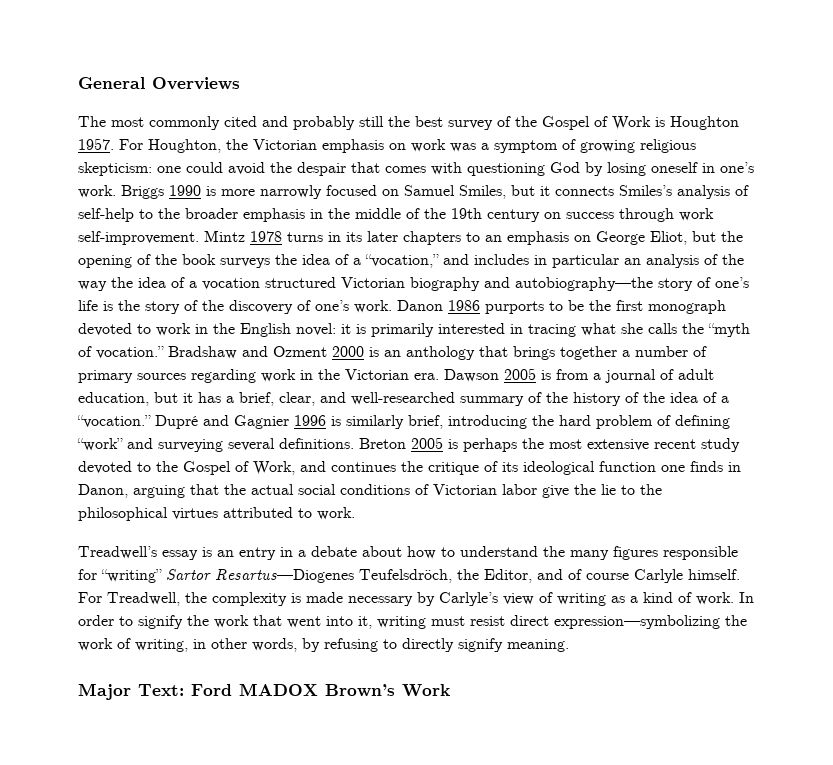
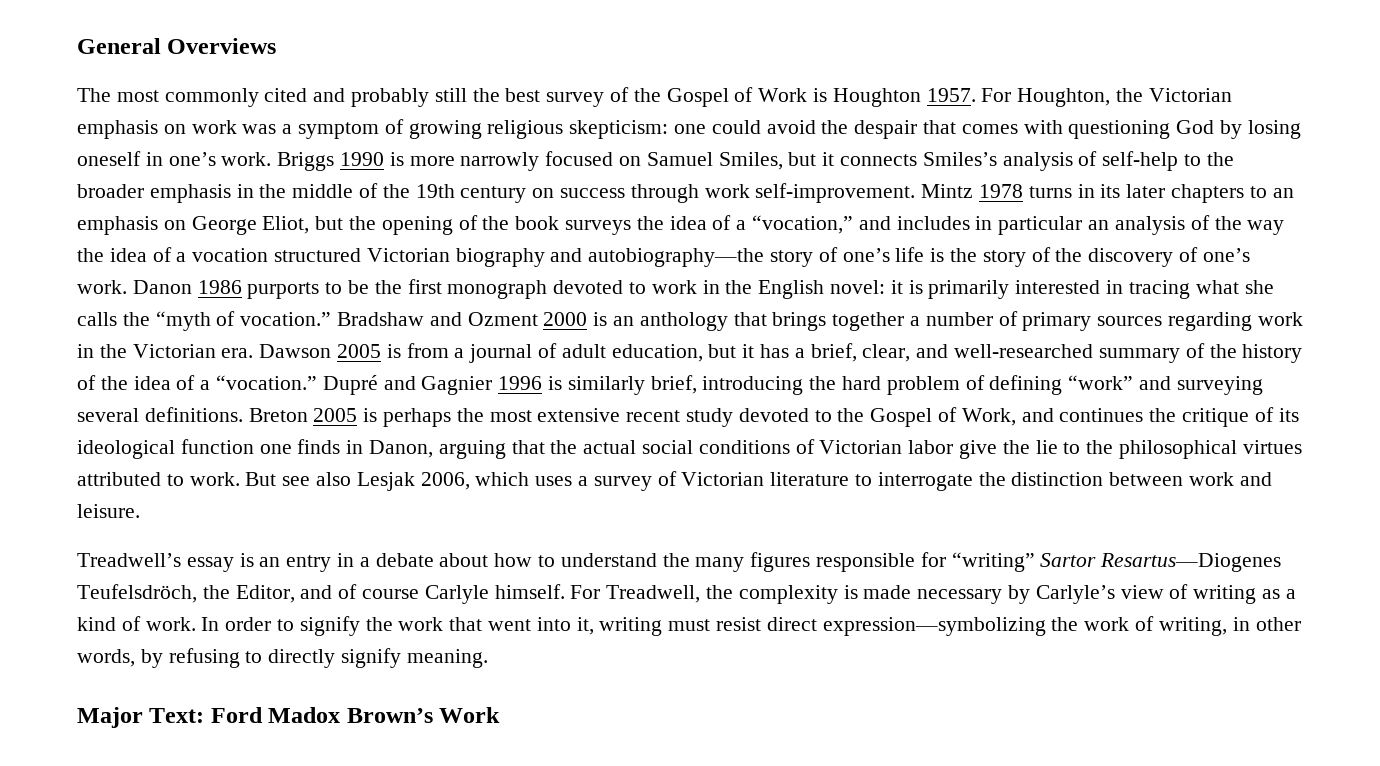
+ But see also Lesjak 2006, which uses a survey of Victorian literature to interrogate the distinction between work and leisure.
- Major Text: Ford MADOX Brown’s Work
+ Major Text: Ford Madox Brown’s Work

